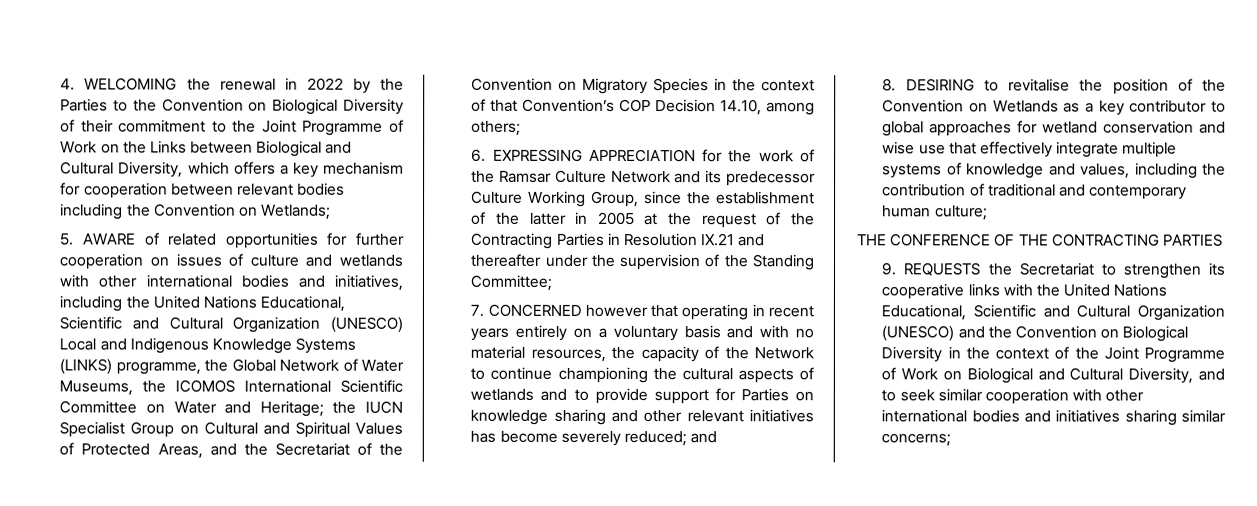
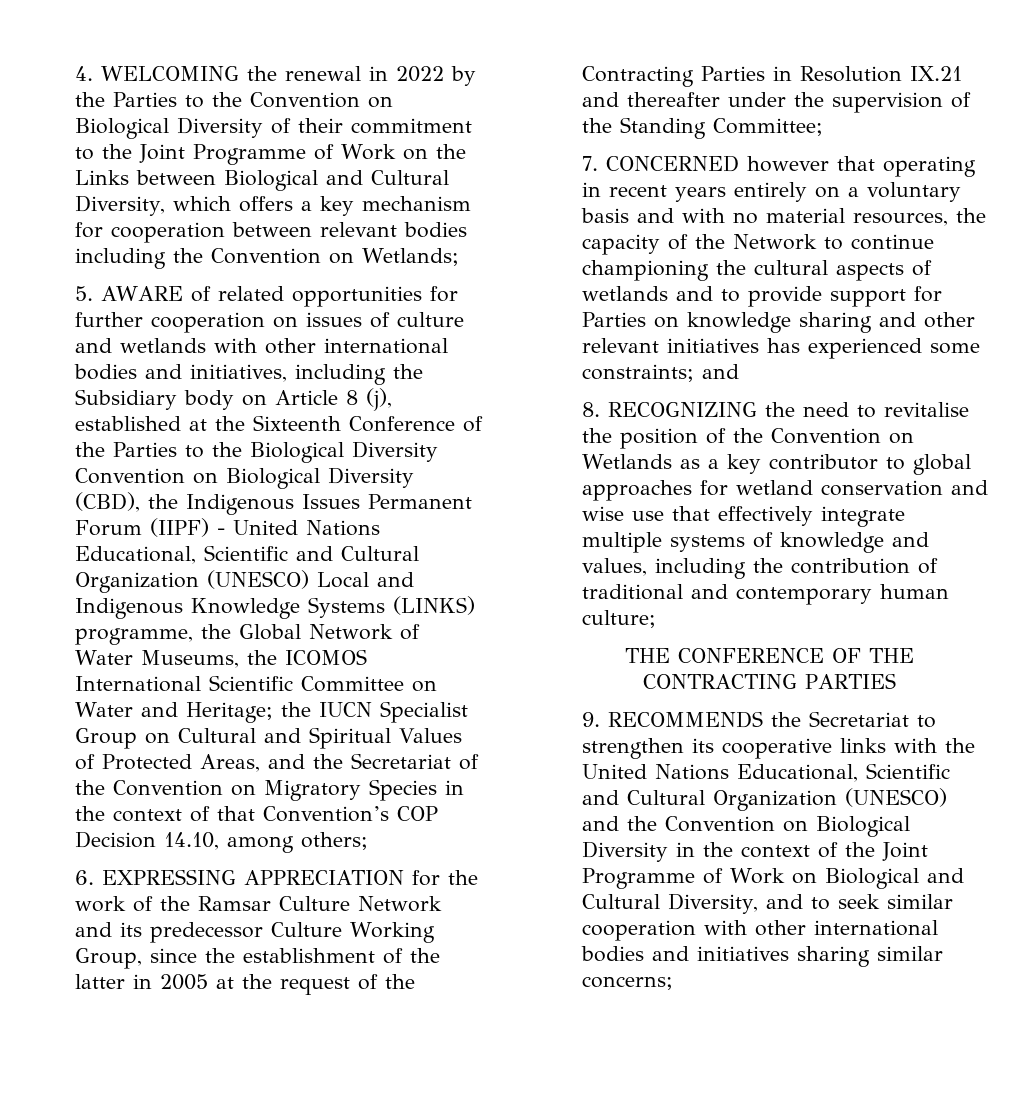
- 5. AWARE of related opportunities for further cooperation on issues of culture and wetlands with other international bodies and initiatives, including the United Nations Educational, Scientific and Cultural Organization (UNESCO) Local and Indigenous Knowledge Systems (LINKS) programme, the Global Network of Water Museums, the ICOMOS International Scientific Committee on Water and Heritage;
+ 5. AWARE of related opportunities for further cooperation on issues of culture and wetlands with other international bodies and initiatives, including the Subsidiary body on Article 8 (j), established at the Sixteenth Conference of the Parties to the Biological Diversity Convention on Biological Diversity (CBD), the Indigenous Issues Permanent Forum (IIPF) - United Nations Educational, Scientific and Cultural Organization (UNESCO) Local and Indigenous Knowledge Systems (LINKS) programme, the Global Network of Water Museums, the ICOMOS International Scientific Committee on Water and Heritage;
- 7. CONCERNED however that operating in recent years entirely on a voluntary basis and with no material resources, the capacity of the Network to continue championing the cultural aspects of wetlands and to provide support for Parties on knowledge sharing and other relevant initiatives has become severely reduced; and
+ 7. CONCERNED however that operating in recent years entirely on a voluntary basis and with no material resources, the capacity of the Network to continue championing the cultural aspects of wetlands and to provide support for Parties on knowledge sharing and other relevant initiatives has experienced some constraints; and
- 8. DESIRING to revitalise the position of the Convention on Wetlands as a key contributor to global approaches for wetland conservation and wise use that effectively integrate multiple systems of knowledge and values, including the contribution of traditional and contemporary human culture;
+ 8. RECOGNIZING the need to revitalise the position of the Convention on Wetlands as a key contributor to global approaches for wetland conservation and wise use that effectively integrate multiple systems of knowledge and values, including the contribution of traditional and contemporary human culture;
- 9. REQUESTS the Secretariat to strengthen its cooperative links with the United Nations Educational, Scientific and Cultural Organization (UNESCO) and the Convention on Biological Diversity in the context of the Joint Programme of Work on Biological and Cultural Diversity, and to seek similar cooperation with other international bodies and initiatives sharing similar concerns;
+ 9. RECOMMENDS the Secretariat to strengthen its cooperative links with the United Nations Educational, Scientific and Cultural Organization (UNESCO) and the Convention on Biological Diversity in the context of the Joint Programme of Work on Biological and Cultural Diversity, and to seek similar cooperation with other international bodies and initiatives sharing similar concerns;

